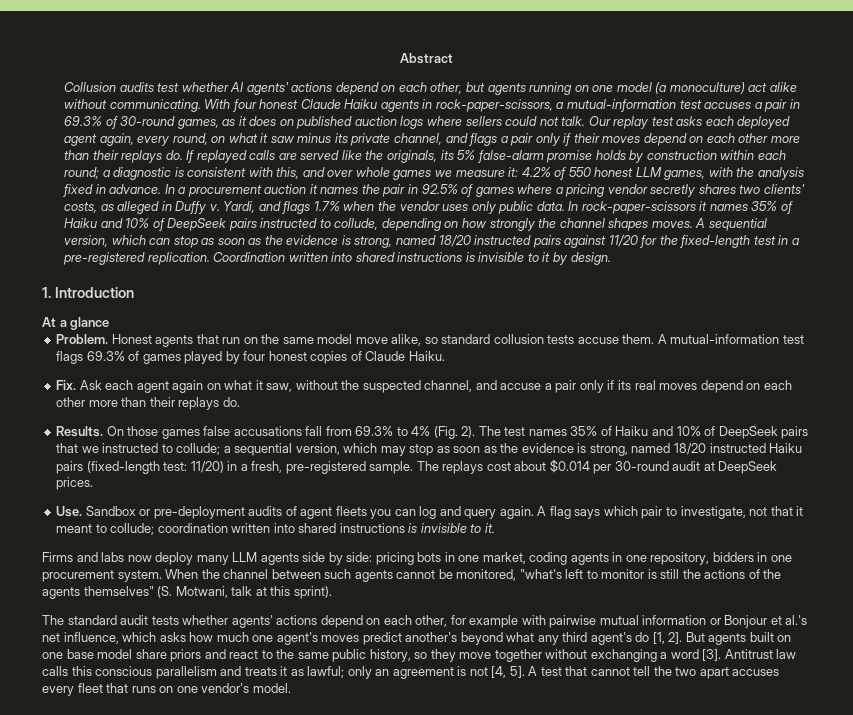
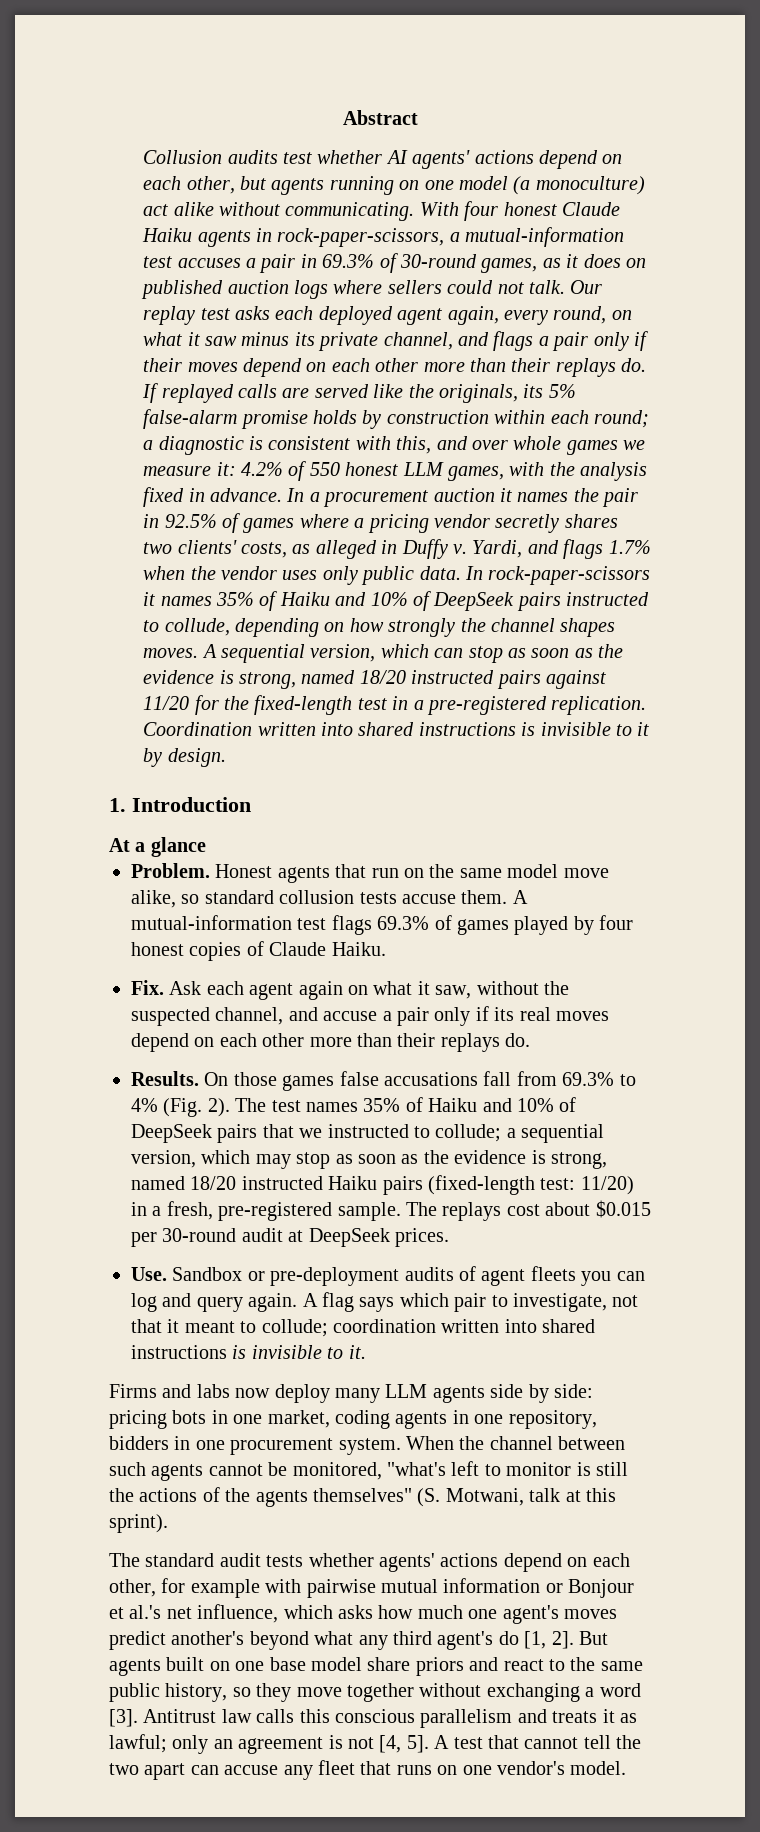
- The replays cost about $0.014 per 30-round audit at DeepSeek prices.
+ The replays cost about $0.015 per 30-round audit at DeepSeek prices.
- A test that cannot tell the two apart accuses every fleet that runs on one vendor's model.
+ A test that cannot tell the two apart can accuse any fleet that runs on one vendor's model.

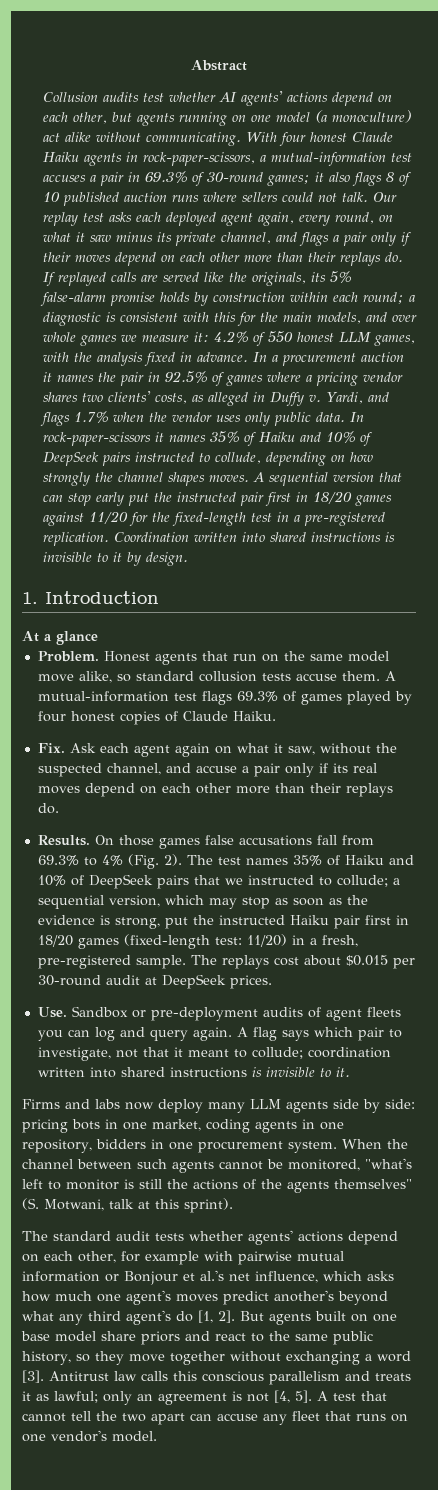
- With four honest Claude Haiku agents in rock-paper-scissors, a mutual-information test accuses a pair in 69.3% of 30-round games, as it does on published auction logs where sellers could not talk.
+ With four honest Claude Haiku agents in rock-paper-scissors, a mutual-information test accuses a pair in 69.3% of 30-round games; it also flags 8 of 10 published auction runs where sellers could not talk.
- If replayed calls are served like the originals, its 5% false-alarm promise holds by construction within each round; a diagnostic is consistent with this, and over whole games we measure it: 4.2% of 550 honest LLM games, with the analysis fixed in advance.
+ If replayed calls are served like the originals, its 5% false-alarm promise holds by construction within each round; a diagnostic is consistent with this for the main models, and over whole games we measure it: 4.2% of 550 honest LLM games, with the analysis fixed in advance.
- In a procurement auction it names the pair in 92.5% of games where a pricing vendor secretly shares two clients' costs, as alleged in Duffy v.
+ In a procurement auction it names the pair in 92.5% of games where a pricing vendor shares two clients' costs, as alleged in Duffy v.
- A sequential version, which can stop as soon as the evidence is strong, named 18/20 instructed pairs against 11/20 for the fixed-length test in a pre-registered replication.
+ A sequential version that can stop early put the instructed pair first in 18/20 games against 11/20 for the fixed-length test in a pre-registered replication.
- The test names 35% of Haiku and 10% of DeepSeek pairs that we instructed to collude; a sequential version, which may stop as soon as the evidence is strong, named 18/20 instructed Haiku pairs (fixed-length test: 11/20) in a fresh, pre-registered sample.
+ The test names 35% of Haiku and 10% of DeepSeek pairs that we instructed to collude; a sequential version, which may stop as soon as the evidence is strong, put the instructed Haiku pair first in 18/20 games (fixed-length test: 11/20) in a fresh, pre-registered sample.

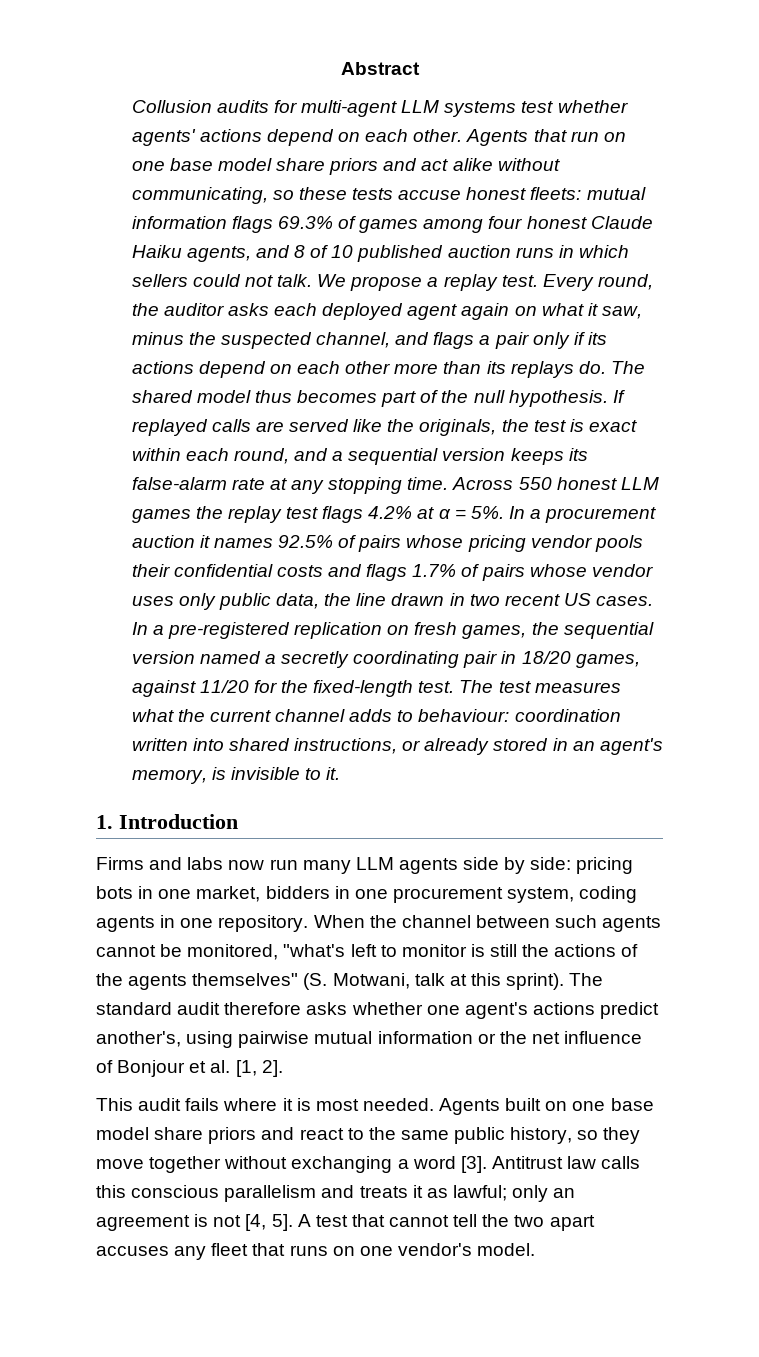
- Collusion audits test whether AI agents' actions depend on each other, but agents running on one model (a monoculture) act alike without communicating. With four honest Claude Haiku agents in rock-paper-scissors, a mutual-information test accuses a pair in 69.3% of 30-round games; it also flags 8 of 10 published auction runs where sellers could not talk.
+ Collusion audits for multi-agent LLM systems test whether agents' actions depend on each other. Agents that run on one base model share priors and act alike without communicating, so these tests accuse honest fleets: mutual information flags 69.3% of games among four honest Claude Haiku agents, and 8 of 10 published auction runs in which sellers could not talk.
- Our replay test asks each deployed agent again, every round, on what it saw minus its private channel, and flags a pair only if their moves depend on each other more than their replays do.
+ We propose a replay test. Every round, the auditor asks each deployed agent again on what it saw, minus the suspected channel, and flags a pair only if its actions depend on each other more than its replays do. The shared model thus becomes part of the null hypothesis.
- If replayed calls are served like the originals, its 5% false-alarm promise holds by construction within each round; a diagnostic is consistent with this for the main models, and over whole games we measure it: 4.2% of 550 honest LLM games, with the analysis fixed in advance.
+ If replayed calls are served like the originals, the test is exact within each round, and a sequential version keeps its false-alarm rate at any stopping time. Across 550 honest LLM games the replay test flags 4.2% at α = 5%.
- In a procurement auction it names the pair in 92.5% of games where a pricing vendor shares two clients' costs, as alleged in Duffy v. Yardi, and flags 1.7% when the vendor uses only public data. In rock-paper-scissors it names 35% of Haiku and 10% of DeepSeek pairs instructed to collude, depending on how strongly the channel shapes moves. A sequential version that can stop early put the instructed pair first in 18/20 games against 11/20 for the fixed-length test in a pre-registered replication. Coordination written into shared instructions is invisible to it by design.
- 1. Introduction
- At a glance
- Problem. Honest agents that run on the same model move alike, so standard collusion tests accuse them. A mutual-information test flags 69.3% of games played by four honest copies of Claude Haiku.
- Fix. Ask each agent again on what it saw, without the suspected channel, and accuse a pair only if its real moves depend on each other more than their replays do.
- Results. On those games false accusations fall from 69.3% to 4% (Fig. 2). The test names 35% of Haiku and 10% of DeepSeek pairs that we instructed to collude; a sequential version, which may stop as soon as the evidence is strong, put the instructed Haiku pair first in 18/20 games (fixed-length test: 11/20) in a fresh, pre-registered sample. The replays cost about $0.015 per 30-round audit at DeepSeek prices.
- Use. Sandbox or pre-deployment audits of agent fleets you can log and query again. A flag says which pair to investigate, not that it meant to collude; coordination written into shared instructions is invisible to it.
+ In a procurement auction it names 92.5% of pairs whose pricing vendor pools their confidential costs and flags 1.7% of pairs whose vendor uses only public data, the line drawn in two recent US cases. In a pre-registered replication on fresh games, the sequential version named a secretly coordinating pair in 18/20 games, against 11/20 for the fixed-length test. The test measures what the current channel adds to behaviour: coordination written into shared instructions, or already stored in an agent's memory, is invisible to it.
+ 1. Introduction
- Firms and labs now deploy many LLM agents side by side: pricing bots in one market, coding agents in one repository, bidders in one procurement system.
+ Firms and labs now run many LLM agents side by side: pricing bots in one market, bidders in one procurement system, coding agents in one repository.
- When the channel between such agents cannot be monitored, "what's left to monitor is still the actions of the agents themselves" (S. Motwani, talk at this sprint).
- The standard audit tests whether agents' actions depend on each other, for example with pairwise mutual information or Bonjour et al.'s net influence, which asks how much one agent's moves predict another's beyond what any third agent's do [1, 2]. But agents built on one base model share priors and react to the same public history, so they move together without exchanging a word [3].
+ When the channel between such agents cannot be monitored, "what's left to monitor is still the actions of the agents themselves" (S. Motwani, talk at this sprint). The standard audit therefore asks whether one agent's actions predict another's, using pairwise mutual information or the net influence of Bonjour et al. [1, 2].
+ This audit fails where it is most needed. Agents built on one base model share priors and react to the same public history, so they move together without exchanging a word [3].
- A test that cannot tell the two apart can accuse any fleet that runs on one vendor's model.
+ A test that cannot tell the two apart accuses any fleet that runs on one vendor's model.

